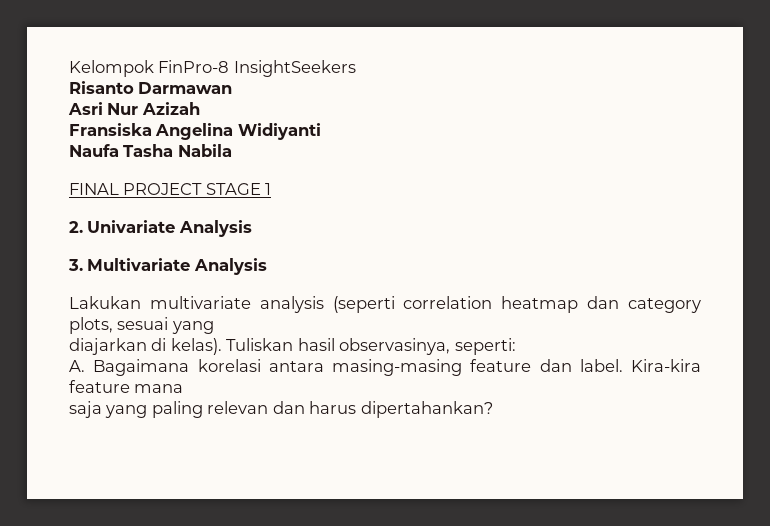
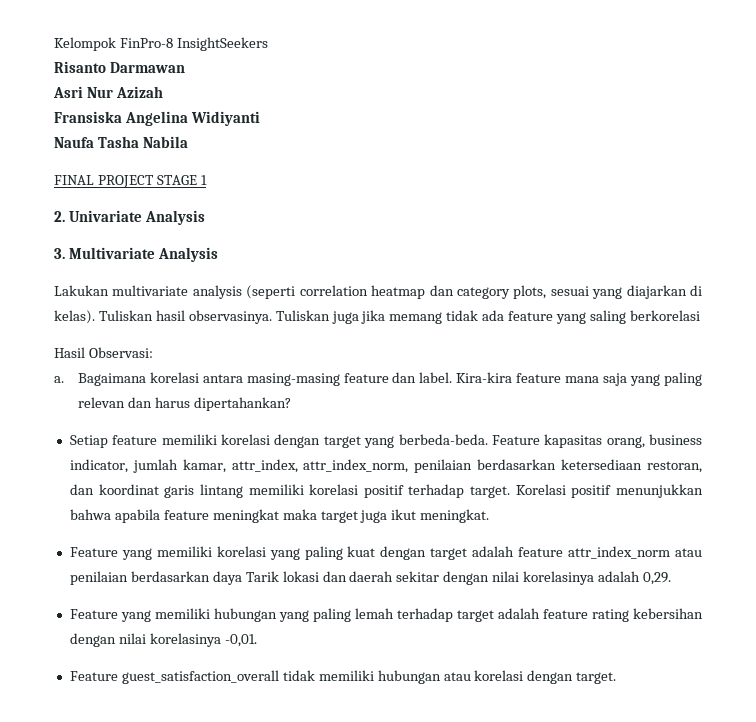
- Lakukan multivariate analysis (seperti correlation heatmap dan category plots, sesuai yang
- diajarkan di kelas).
+ Lakukan multivariate analysis (seperti correlation heatmap dan category plots, sesuai yang diajarkan di kelas).
- Tuliskan hasil observasinya, seperti:
- A. Bagaimana korelasi antara masing-masing feature dan label.
+ Tuliskan hasil observasinya. Tuliskan juga jika memang tidak ada feature yang saling berkorelasi
+ Hasil Observasi:
+ a. Bagaimana korelasi antara masing-masing feature dan label.
- Kira-kira feature mana
- saja yang paling relevan dan harus dipertahankan?
+ Kira-kira feature mana saja yang paling relevan dan harus dipertahankan?
+ Setiap feature memiliki korelasi dengan target yang berbeda-beda. Feature kapasitas orang, business indicator, jumlah kamar, attr_index, attr_index_norm, penilaian berdasarkan ketersediaan restoran, dan koordinat garis lintang memiliki korelasi positif terhadap target. Korelasi positif menunjukkan bahwa apabila feature meningkat maka target juga ikut meningkat.
+ Feature yang memiliki korelasi yang paling kuat dengan target adalah feature attr_index_norm atau penilaian berdasarkan daya Tarik lokasi dan daerah sekitar dengan nilai korelasinya adalah 0,29.
+ Feature yang memiliki hubungan yang paling lemah terhadap target adalah feature rating kebersihan dengan nilai korelasinya -0,01.
+ Feature guest_satisfaction_overall tidak memiliki hubungan atau korelasi dengan target.

